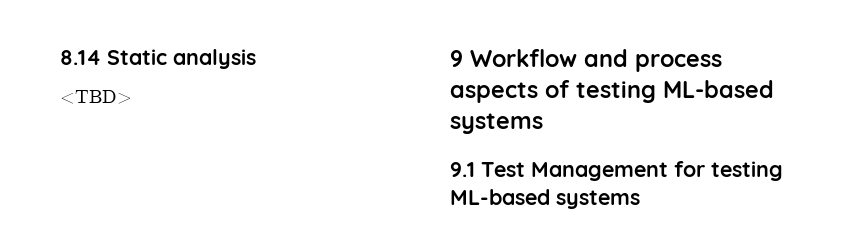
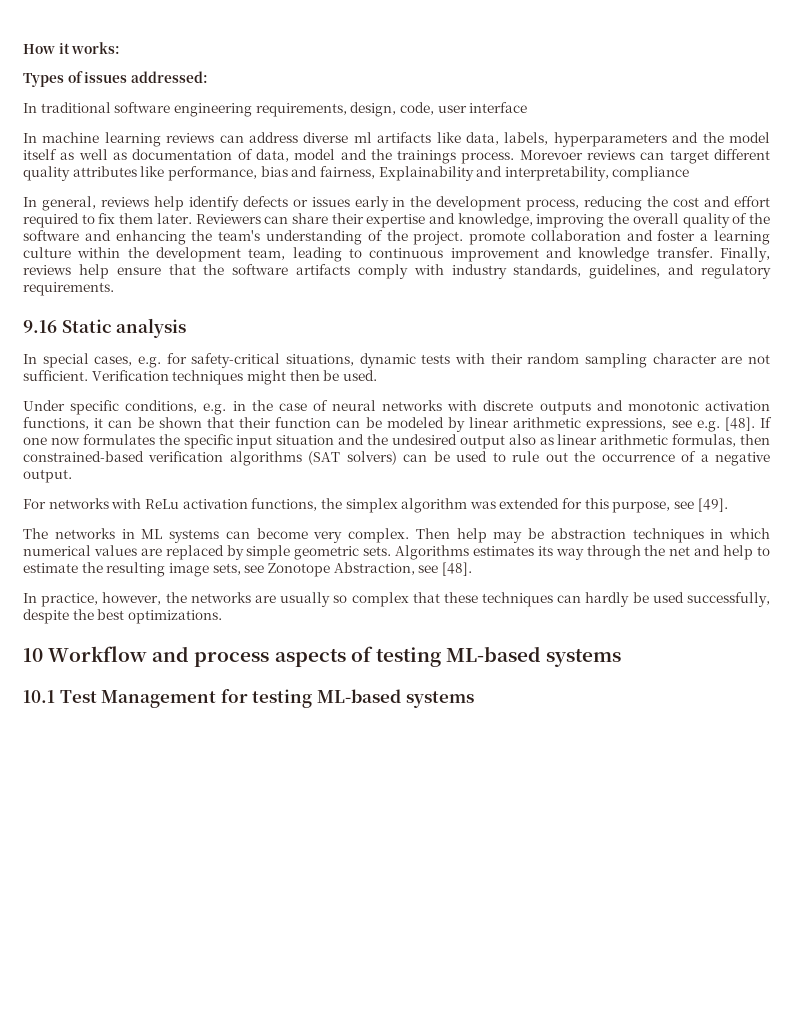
- 8.14 Static analysis
- <TBD>
- 9 Workflow and process aspects of testing ML-based systems
+ How it works:
+ Types of issues addressed:
+ In traditional software engineering requirements, design, code, user interface
+ In machine learning reviews can address diverse ml artifacts like data, labels, hyperparameters and the model itself as well as documentation of data, model and the trainings process. Morevoer reviews can target different quality attributes like performance, bias and fairness, Explainability and interpretability, compliance
+ In general, reviews help identify defects or issues early in the development process, reducing the cost and effort required to fix them later. Reviewers can share their expertise and knowledge, improving the overall quality of the software and enhancing the team's understanding of the project. promote collaboration and foster a learning culture within the development team, leading to continuous improvement and knowledge transfer. Finally, reviews help ensure that the software artifacts comply with industry standards, guidelines, and regulatory requirements.
+ 9.16 Static analysis
+ In special cases, e.g. for safety-critical situations, dynamic tests with their random sampling character are not sufficient. Verification techniques might then be used.
+ Under specific conditions, e.g. in the case of neural networks with discrete outputs and monotonic activation functions, it can be shown that their function can be modeled by linear arithmetic expressions, see e.g. [48]. If one now formulates the specific input situation and the undesired output also as linear arithmetic formulas, then constrained-based verification algorithms (SAT solvers) can be used to rule out the occurrence of a negative output.
+ For networks with ReLu activation functions, the simplex algorithm was extended for this purpose, see [49].
+ The networks in ML systems can become very complex. Then help may be abstraction techniques in which numerical values are replaced by simple geometric sets. Algorithms estimates its way through the net and help to estimate the resulting image sets, see Zonotope Abstraction, see [48].
+ In practice, however, the networks are usually so complex that these techniques can hardly be used successfully, despite the best optimizations.
+ 10 Workflow and process aspects of testing ML-based systems
- 9.1 Test Management for testing ML-based systems
+ 10.1 Test Management for testing ML-based systems

